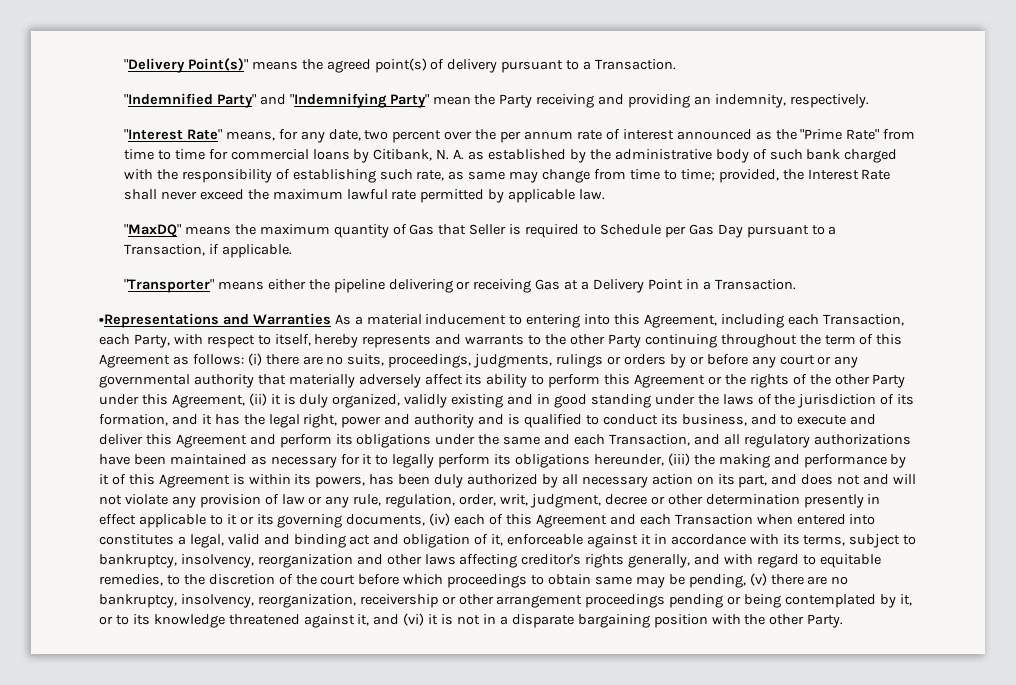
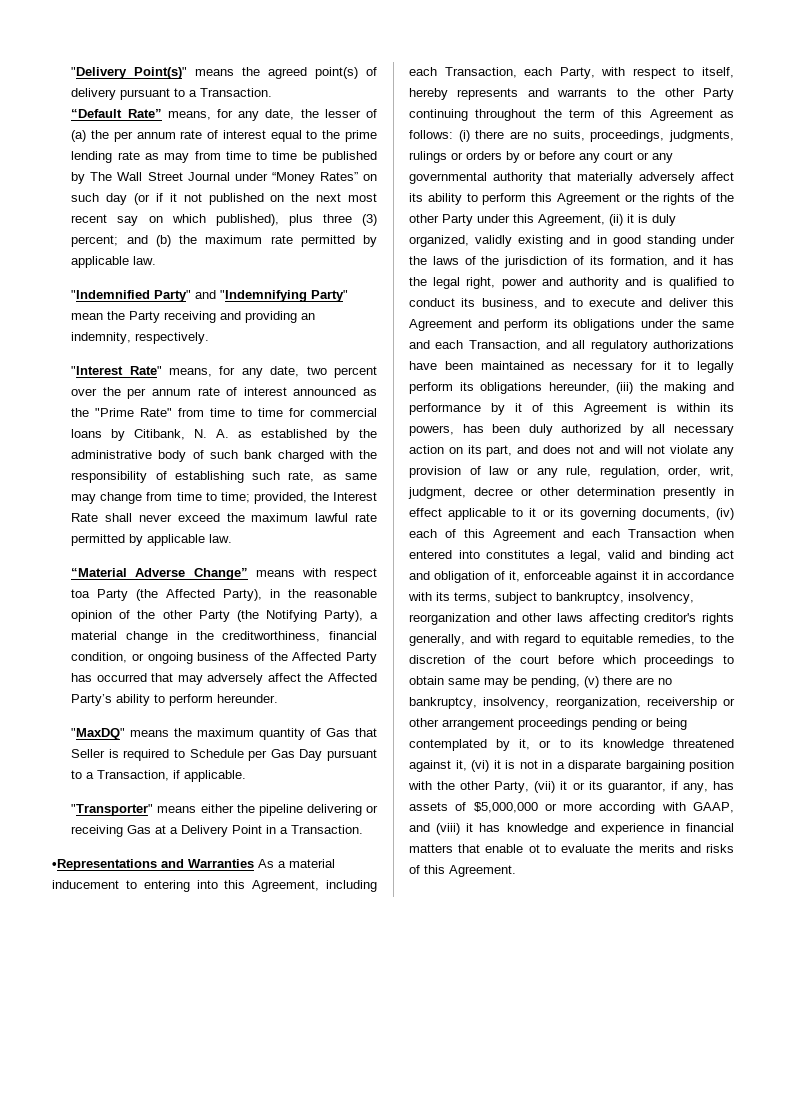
+ “Default Rate” means, for any date, the lesser of (a) the per annum rate of interest equal to the prime lending rate as may from time to time be published by The Wall Street Journal under “Money Rates” on such day (or if it not published on the next most recent say on which published), plus three (3) percent; and (b) the maximum rate permitted by applicable law.
+ “Material Adverse Change” means with respect toa Party (the Affected Party), in the reasonable opinion of the other Party (the Notifying Party), a material change in the creditworthiness, financial condition, or ongoing business of the Affected Party has occurred that may adversely affect the Affected Party’s ability to perform hereunder.
- (i) there are no suits, proceedings, judgments, rulings or orders by or before any court or any governmental authority that materially adversely affect its ability to perform this Agreement or the rights of the other Party under this Agreement, (ii) it is duly organized, validly existing and in good standing under the laws of the jurisdiction of its formation, and it has the legal right, power and authority and is qualified to conduct its business, and to execute and deliver this Agreement and perform its obligations under the same and each Transaction, and all regulatory authorizations have been maintained as necessary for it to legally perform its obligations hereunder, (iii) the making and performance by it of this Agreement is within its powers, has been duly authorized by all necessary action on its part, and does not and will not violate any provision of law or any rule, regulation, order, writ, judgment, decree or other determination presently in effect applicable to it or its governing documents, (iv) each of this Agreement and each Transaction when entered into constitutes a legal, valid and binding act and obligation of it, enforceable against it in accordance with its terms, subject to bankruptcy, insolvency, reorganization and other laws affecting creditor's rights generally, and with regard to equitable remedies, to the discretion of the court before which proceedings to obtain same may be pending, (v) there are no bankruptcy, insolvency, reorganization, receivership or other arrangement proceedings pending or being contemplated by it, or to its knowledge threatened against it, and (vi) it is not in a disparate bargaining position with the other Party.
+ (i) there are no suits, proceedings, judgments, rulings or orders by or before any court or any governmental authority that materially adversely affect its ability to perform this Agreement or the rights of the other Party under this Agreement, (ii) it is duly organized, validly existing and in good standing under the laws of the jurisdiction of its formation, and it has the legal right, power and authority and is qualified to conduct its business, and to execute and deliver this Agreement and perform its obligations under the same and each Transaction, and all regulatory authorizations have been maintained as necessary for it to legally perform its obligations hereunder, (iii) the making and performance by it of this Agreement is within its powers, has been duly authorized by all necessary action on its part, and does not and will not violate any provision of law or any rule, regulation, order, writ, judgment, decree or other determination presently in effect applicable to it or its governing documents, (iv) each of this Agreement and each Transaction when entered into constitutes a legal, valid and binding act and obligation of it, enforceable against it in accordance with its terms, subject to bankruptcy, insolvency, reorganization and other laws affecting creditor's rights generally, and with regard to equitable remedies, to the discretion of the court before which proceedings to obtain same may be pending, (v) there are no bankruptcy, insolvency, reorganization, receivership or other arrangement proceedings pending or being contemplated by it, or to its knowledge threatened against it, (vi) it is not in a disparate bargaining position with the other Party, (vii) it or its guarantor, if any, has assets of $5,000,000 or more according with GAAP, and (viii) it has knowledge and experience in financial matters that enable ot to evaluate the merits and risks of this Agreement.

